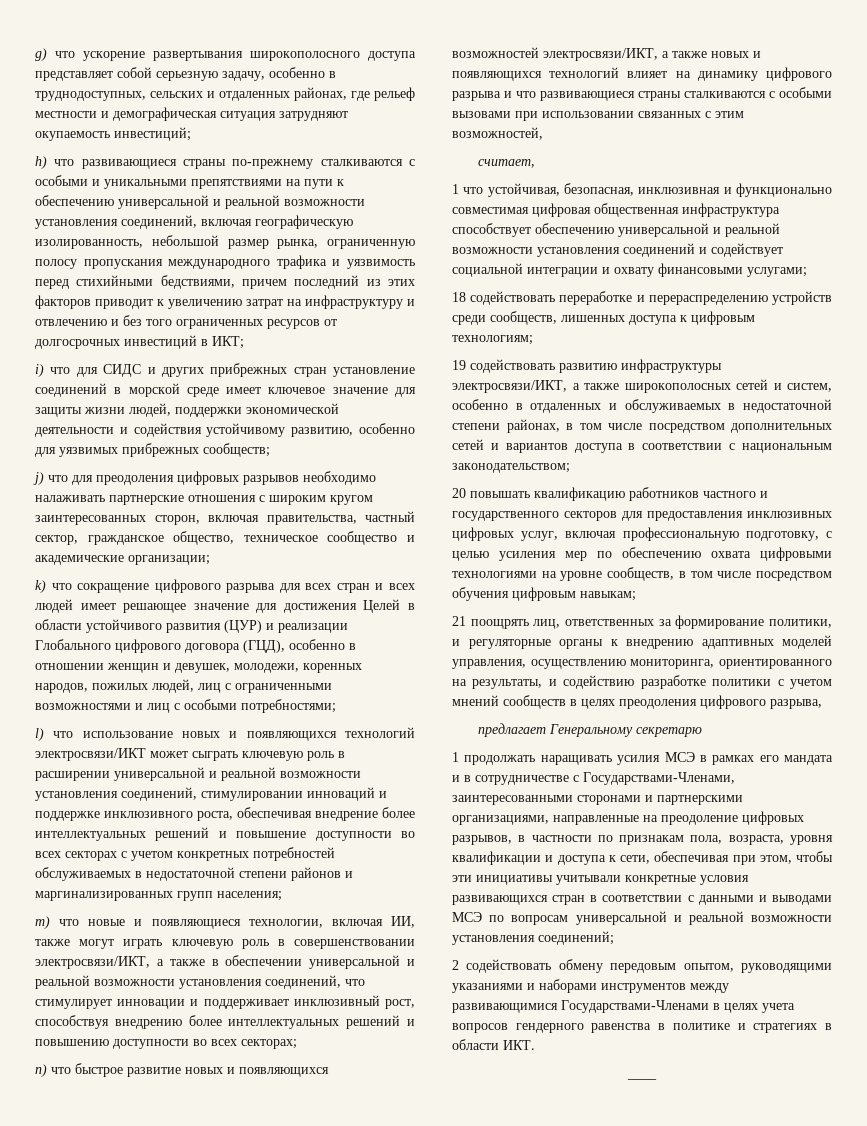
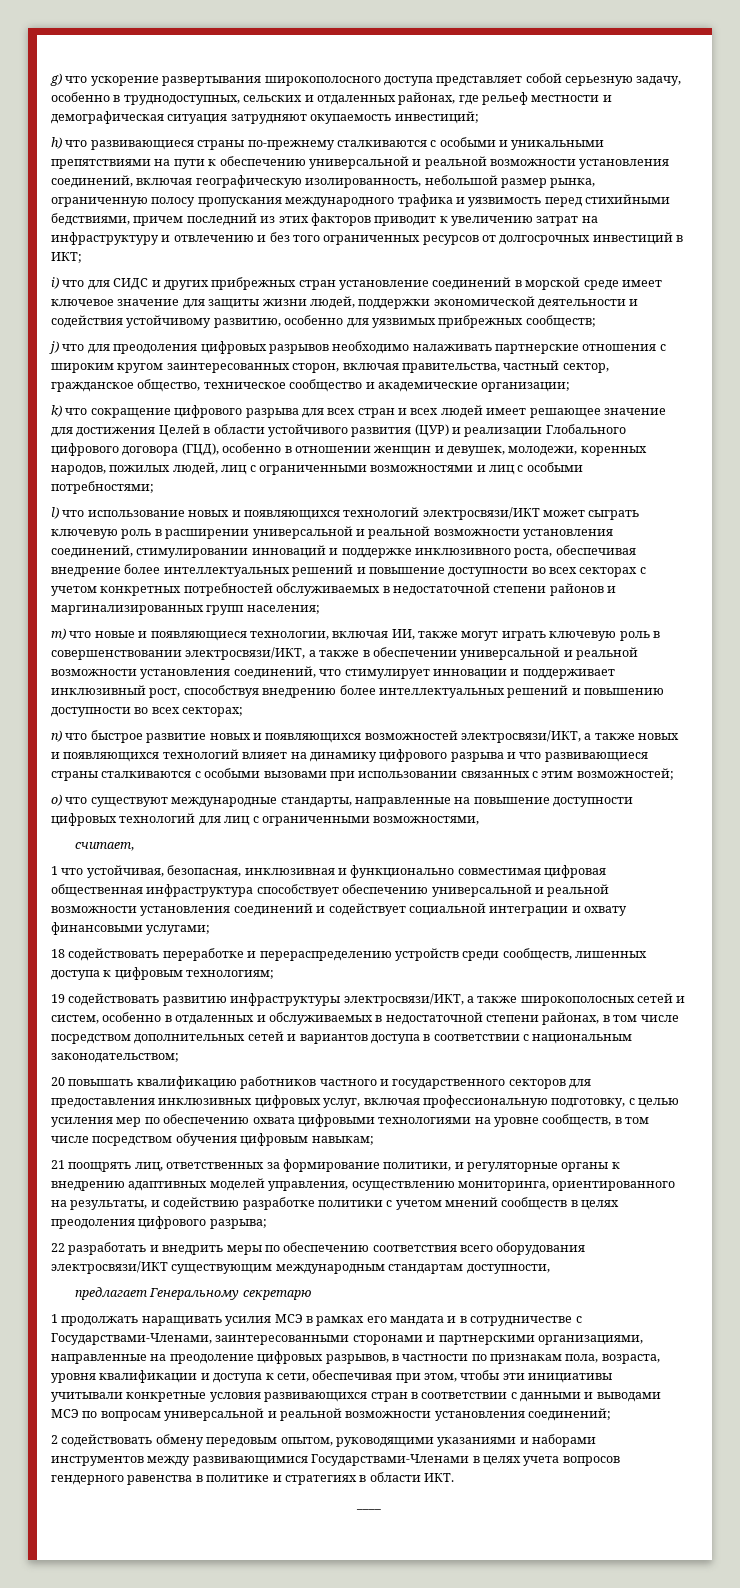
- n) что быстрое развитие новых и появляющихся возможностей электросвязи/ИКТ, а также новых и появляющихся технологий влияет на динамику цифрового разрыва и что развивающиеся страны сталкиваются с особыми вызовами при использовании связанных с этим возможностей,
+ n) что быстрое развитие новых и появляющихся возможностей электросвязи/ИКТ, а также новых и появляющихся технологий влияет на динамику цифрового разрыва и что развивающиеся страны сталкиваются с особыми вызовами при использовании связанных с этим возможностей;
+ o) что существуют международные стандарты, направленные на повышение доступности цифровых технологий для лиц с ограниченными возможностями,
- 21 поощрять лиц, ответственных за формирование политики, и регуляторные органы к внедрению адаптивных моделей управления, осуществлению мониторинга, ориентированного на результаты, и содействию разработке политики с учетом мнений сообществ в целях преодоления цифрового разрыва,
+ 21 поощрять лиц, ответственных за формирование политики, и регуляторные органы к внедрению адаптивных моделей управления, осуществлению мониторинга, ориентированного на результаты, и содействию разработке политики с учетом мнений сообществ в целях преодоления цифрового разрыва;
+ 22 разработать и внедрить меры по обеспечению соответствия всего оборудования электросвязи/ИКТ существующим международным стандартам доступности,

